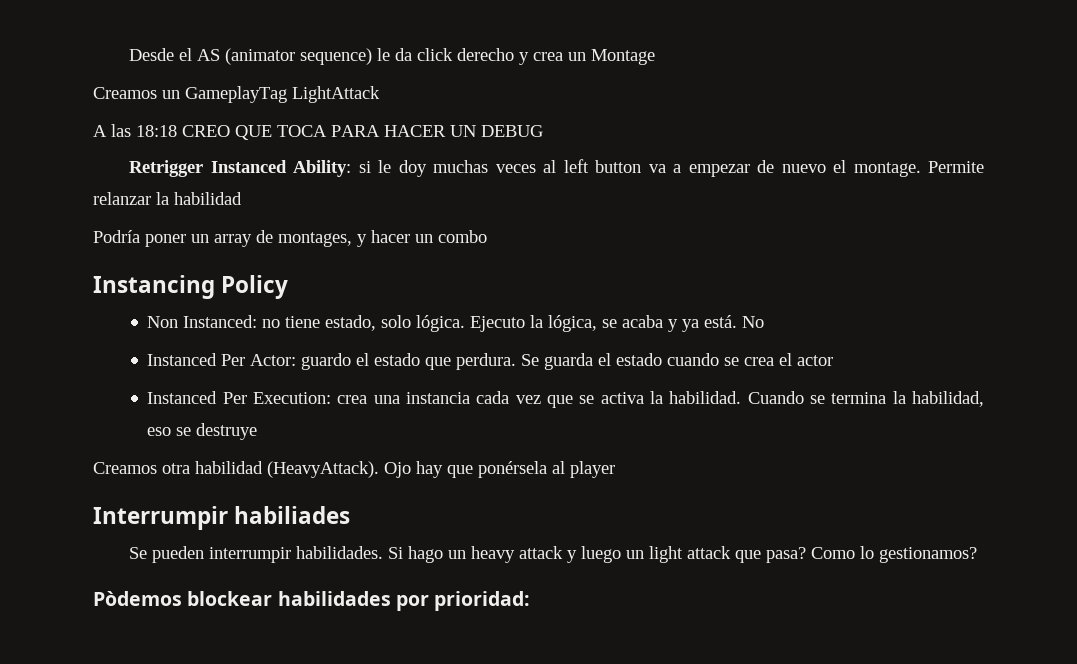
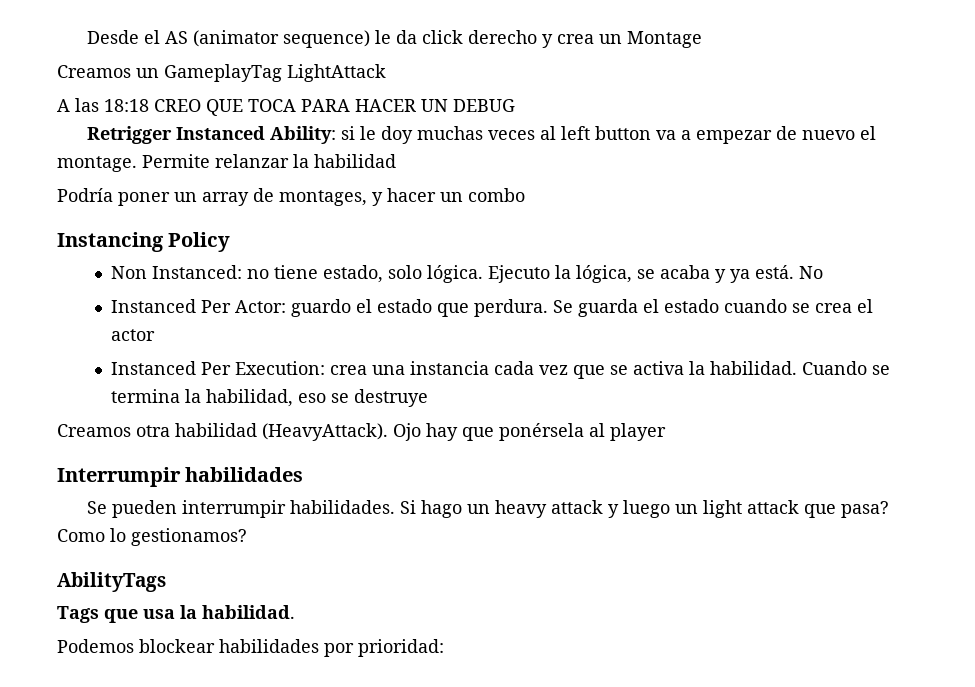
- Interrumpir habiliades
+ Interrumpir habilidades
- Pòdemos blockear habilidades por prioridad:
+ AbilityTags
+ Tags que usa la habilidad.
+ Podemos blockear habilidades por prioridad:

